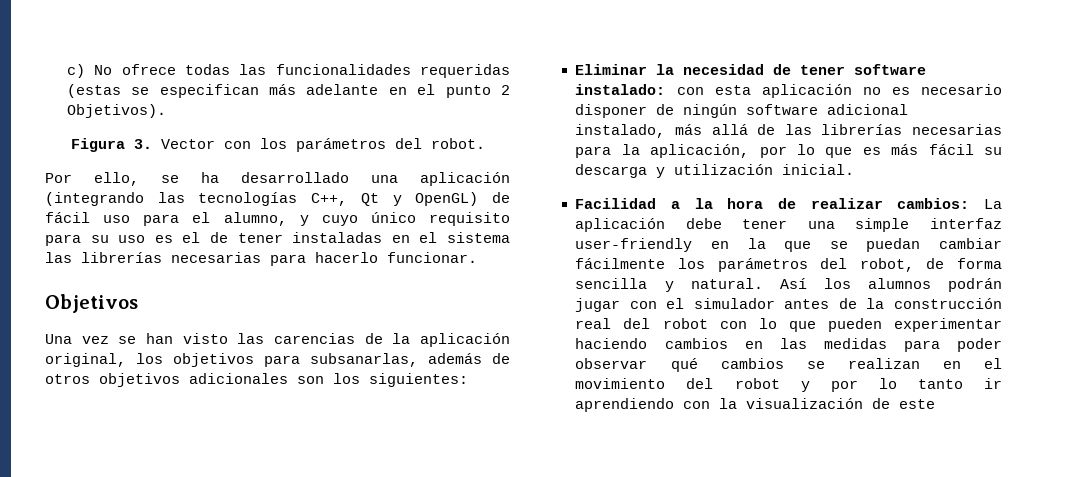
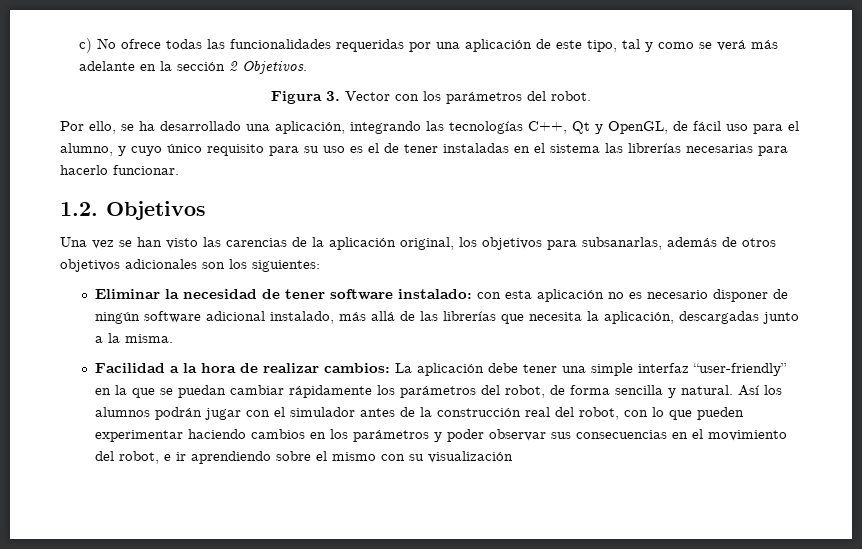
- c) No ofrece todas las funcionalidades requeridas (estas se especifican más adelante en el punto 2 Objetivos).
+ c) No ofrece todas las funcionalidades requeridas por una aplicación de este tipo, tal y como se verá más adelante en la sección 2 Objetivos.
- Por ello, se ha desarrollado una aplicación (integrando las tecnologías C++, Qt y OpenGL) de fácil uso para el alumno, y cuyo único requisito para su uso es el de tener instaladas en el sistema las librerías necesarias para hacerlo funcionar.
+ Por ello, se ha desarrollado una aplicación, integrando las tecnologías C++, Qt y OpenGL, de fácil uso para el alumno, y cuyo único requisito para su uso es el de tener instaladas en el sistema las librerías necesarias para hacerlo funcionar.
- Objetivos
+ 1.2. Objetivos
- Eliminar la necesidad de tener software instalado: con esta aplicación no es necesario disponer de ningún software adicional instalado, más allá de las librerías necesarias para la aplicación, por lo que es más fácil su descarga y utilización inicial.
+ Eliminar la necesidad de tener software instalado: con esta aplicación no es necesario disponer de ningún software adicional instalado, más allá de las librerías que necesita la aplicación, descargadas junto a la misma.
- Facilidad a la hora de realizar cambios: La aplicación debe tener una simple interfaz user-friendly en la que se puedan cambiar fácilmente los parámetros del robot, de forma sencilla y natural.
+ Facilidad a la hora de realizar cambios: La aplicación debe tener una simple interfaz “user-friendly” en la que se puedan cambiar rápidamente los parámetros del robot, de forma sencilla y natural.
- Así los alumnos podrán jugar con el simulador antes de la construcción real del robot con lo que pueden experimentar haciendo cambios en las medidas para poder observar qué cambios se realizan en el movimiento del robot y por lo tanto ir aprendiendo con la visualización de este
+ Así los alumnos podrán jugar con el simulador antes de la construcción real del robot, con lo que pueden experimentar haciendo cambios en los parámetros y poder observar sus consecuencias en el movimiento del robot, e ir aprendiendo sobre el mismo con su visualización

